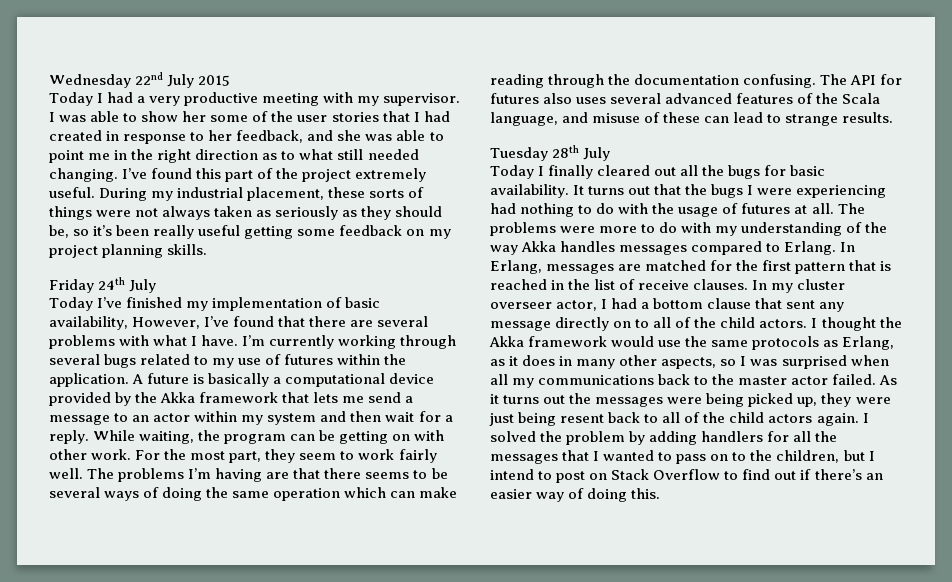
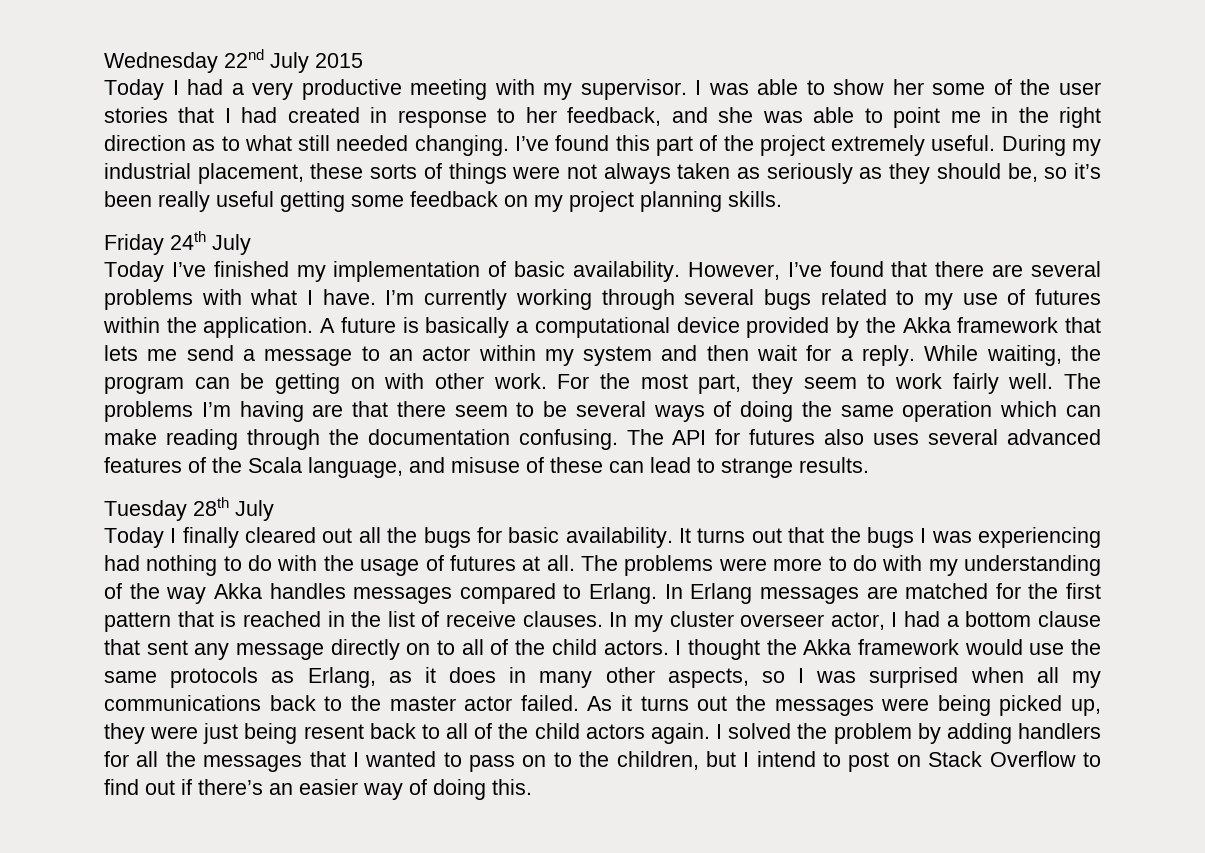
- Today I’ve finished my implementation of basic availability, However, I’ve found that there are several problems with what I have.
+ Today I’ve finished my implementation of basic availability. However, I’ve found that there are several problems with what I have.
- The problems I’m having are that there seems to be several ways of doing the same operation which can make reading through the documentation confusing.
+ The problems I’m having are that there seem to be several ways of doing the same operation which can make reading through the documentation confusing.
- It turns out that the bugs I were experiencing had nothing to do with the usage of futures at all.
+ It turns out that the bugs I was experiencing had nothing to do with the usage of futures at all.
- In Erlang, messages are matched for the first pattern that is reached in the list of receive clauses.
+ In Erlang messages are matched for the first pattern that is reached in the list of receive clauses.

